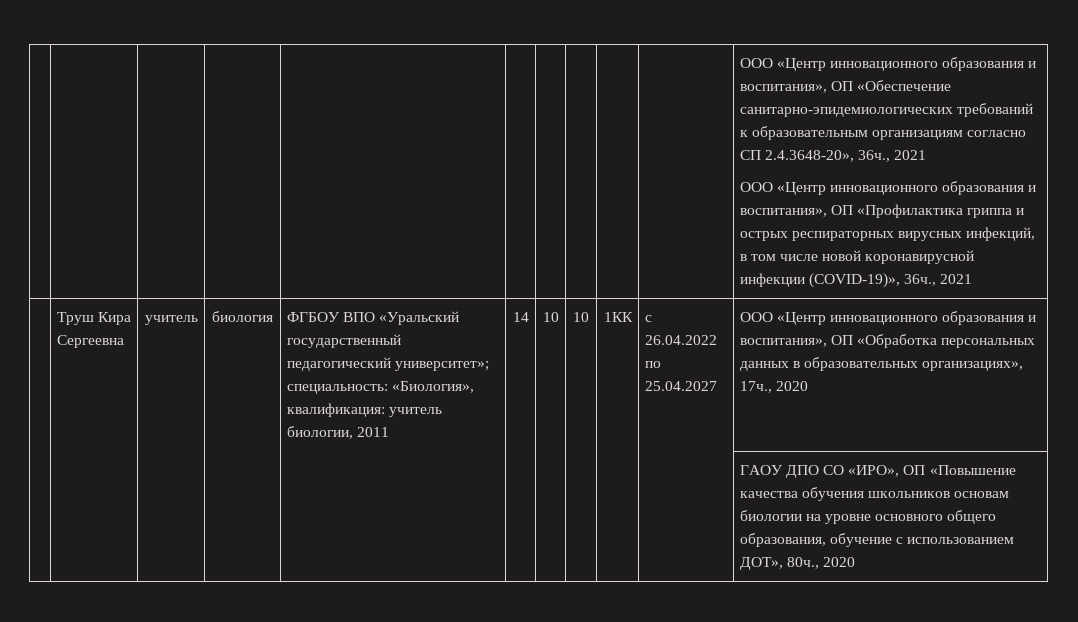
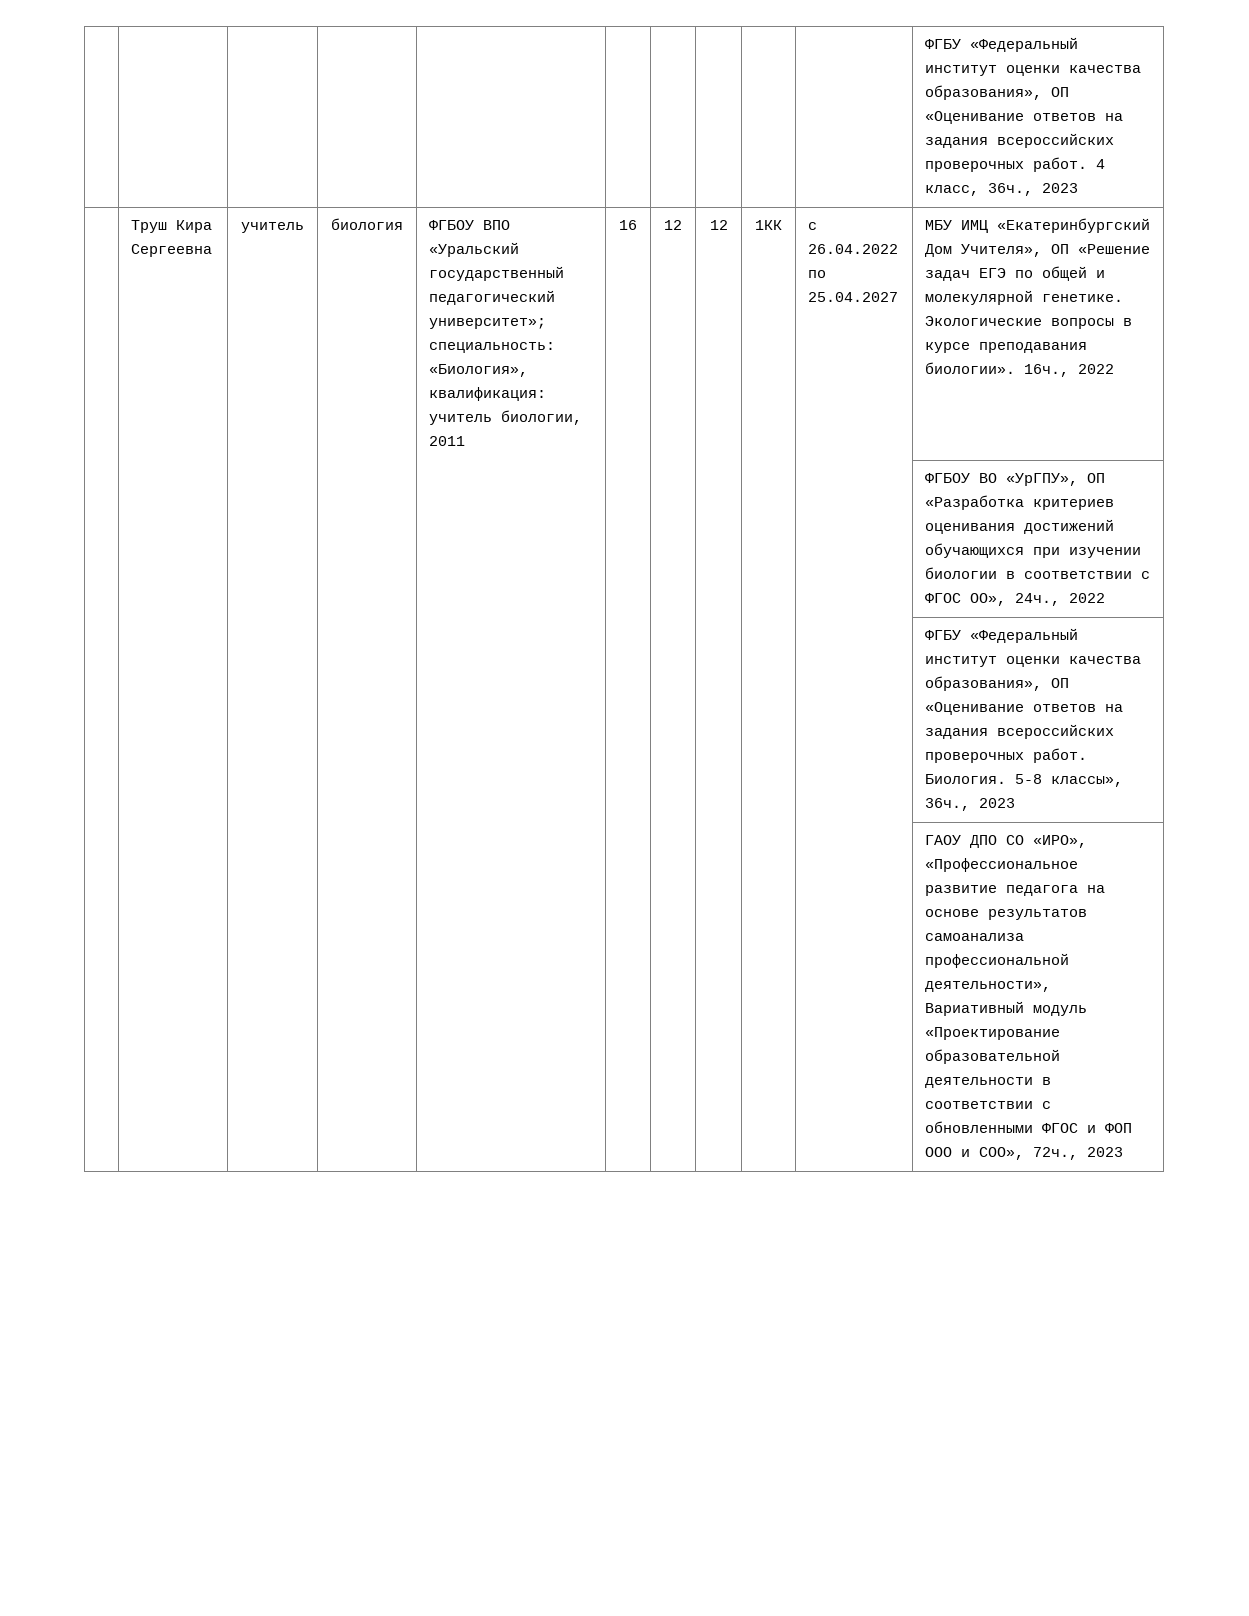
- ООО «Центр инновационного образования и воспитания», ОП «Обеспечение санитарно-эпидемиологических требований к образовательным организациям согласно СП 2.4.3648-20», 36ч., 2021
- ООО «Центр инновационного образования и воспитания», ОП «Профилактика гриппа и острых респираторных вирусных инфекций, в том числе новой коронавирусной инфекции (COVID-19)», 36ч., 2021
+ ФГБУ «Федеральный институт оценки качества образования», ОП «Оценивание ответов на задания всероссийских проверочных работ. 4 класс, 36ч., 2023
- 14 | 10 | 10
+ 16 | 12 | 12
- ООО «Центр инновационного образования и воспитания», ОП «Обработка персональных данных в образовательных организациях», 17ч., 2020
- | | | | | | | | | | ГАОУ ДПО СО «ИРО», ОП «Повышение качества обучения школьников основам биологии на уровне основного общего образования, обучение с использованием ДОТ», 80ч., 2020
+ МБУ ИМЦ «Екатеринбургский Дом Учителя», ОП «Решение задач ЕГЭ по общей и молекулярной генетике. Экологические вопросы в курсе преподавания биологии». 16ч., 2022
+ | | | | | | | | | | ФГБОУ ВО «УрГПУ», ОП «Разработка критериев оценивания достижений обучающихся при изучении биологии в соответствии с ФГОС ОО», 24ч., 2022
+ | | | | | | | | | | ФГБУ «Федеральный институт оценки качества образования», ОП «Оценивание ответов на задания всероссийских проверочных работ. Биология. 5-8 классы», 36ч., 2023
+ | | | | | | | | | | ГАОУ ДПО СО «ИРО», «Профессиональное развитие педагога на основе результатов самоанализа профессиональной деятельности», Вариативный модуль «Проектирование образовательной деятельности в соответствии с обновленными ФГОС и ФОП ООО и СОО», 72ч., 2023

